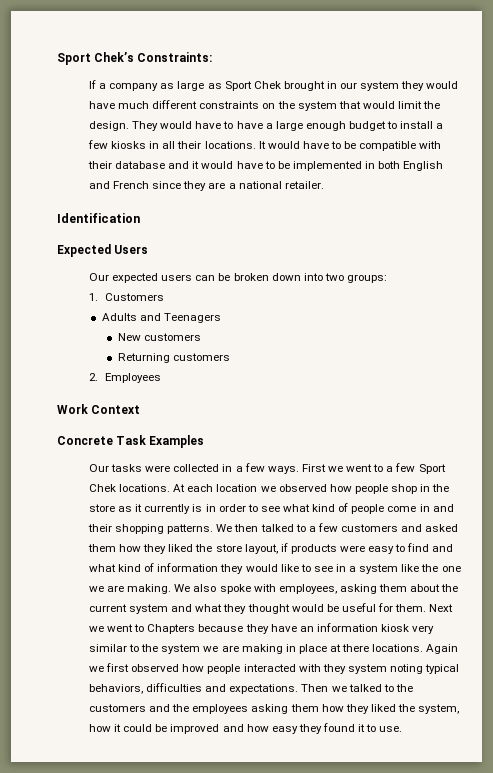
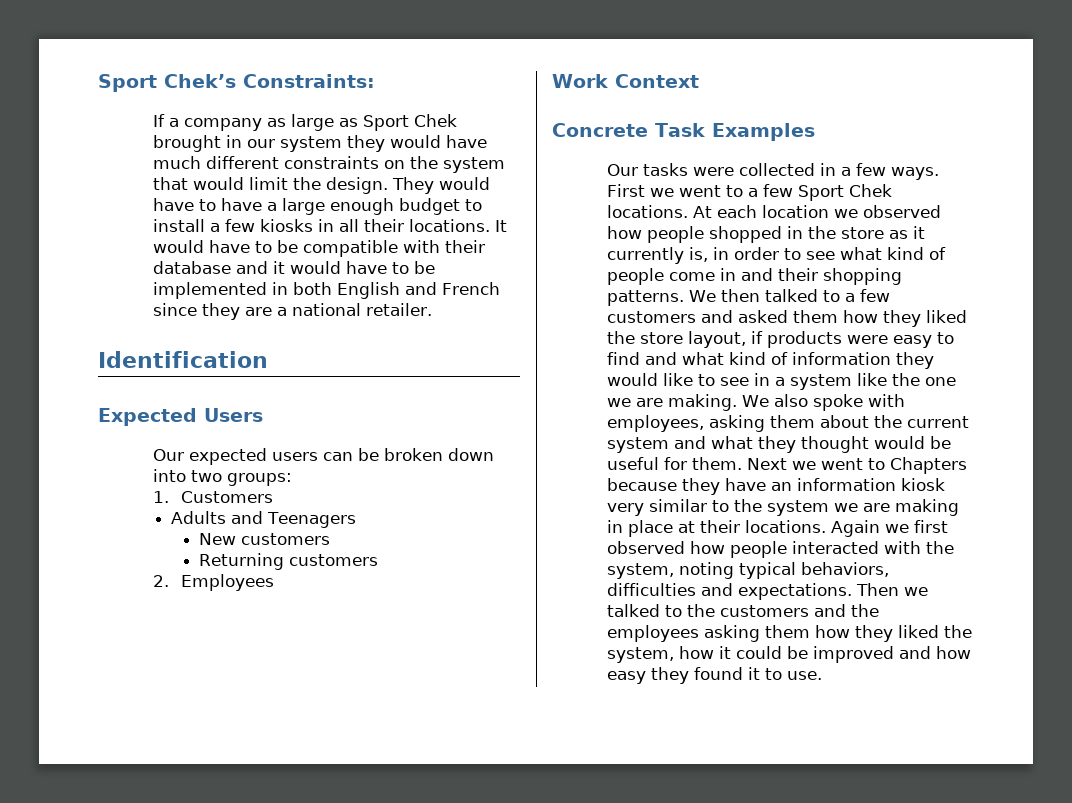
- At each location we observed how people shop in the store as it currently is in order to see what kind of people come in and their shopping patterns.
+ At each location we observed how people shopped in the store as it currently is, in order to see what kind of people come in and their shopping patterns.
- Next we went to Chapters because they have an information kiosk very similar to the system we are making in place at there locations.
+ Next we went to Chapters because they have an information kiosk very similar to the system we are making in place at their locations.
- Again we first observed how people interacted with they system noting typical behaviors, difficulties and expectations.
+ Again we first observed how people interacted with the system, noting typical behaviors, difficulties and expectations.

